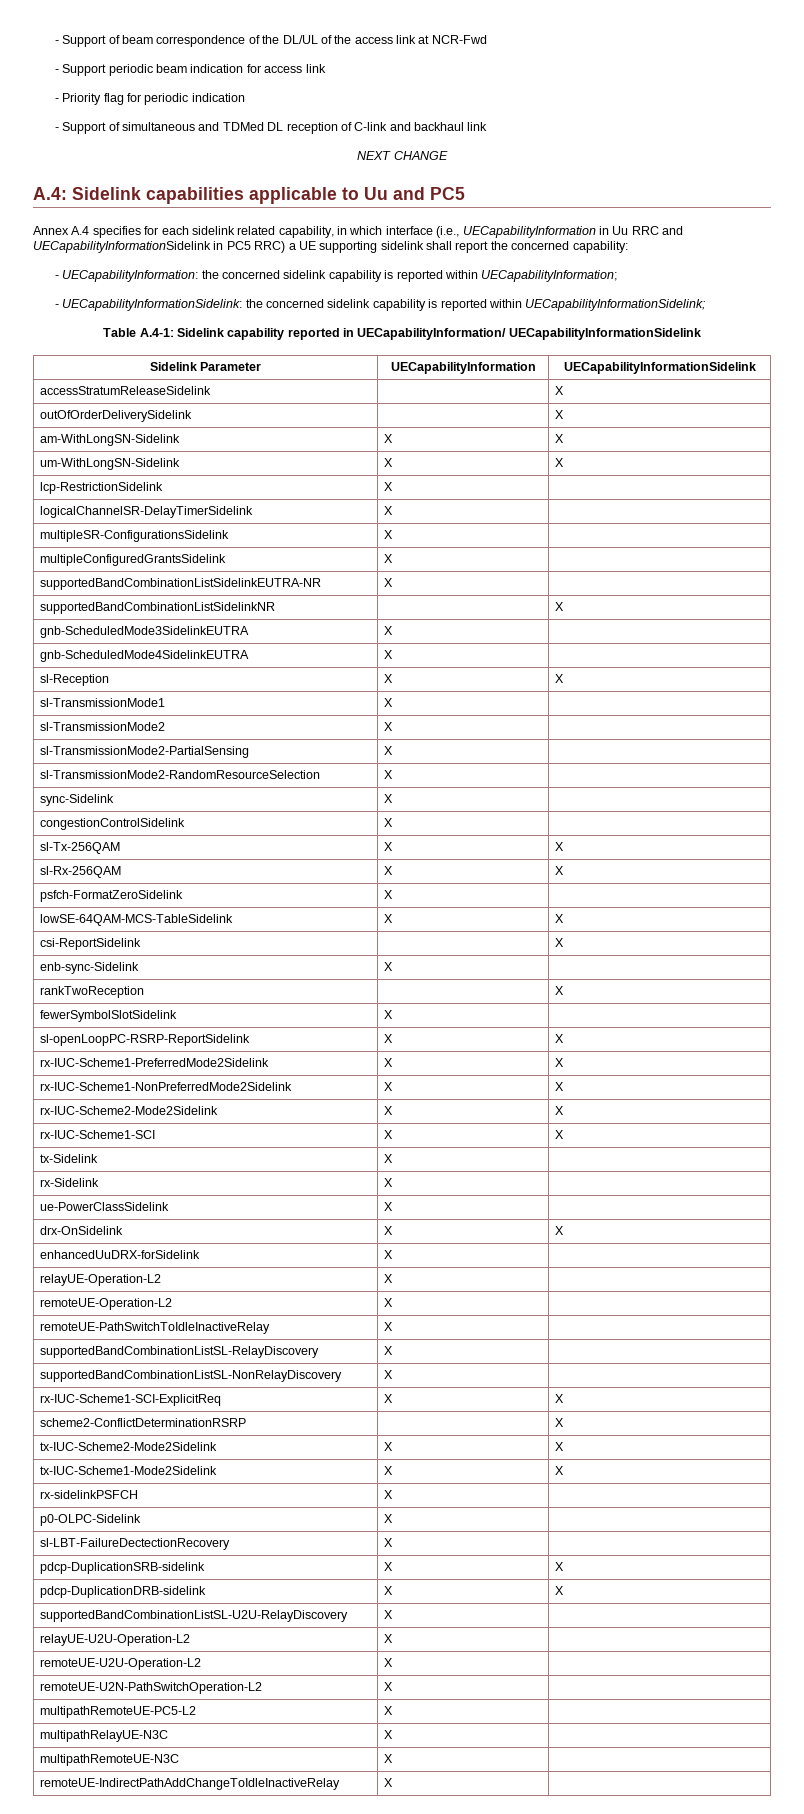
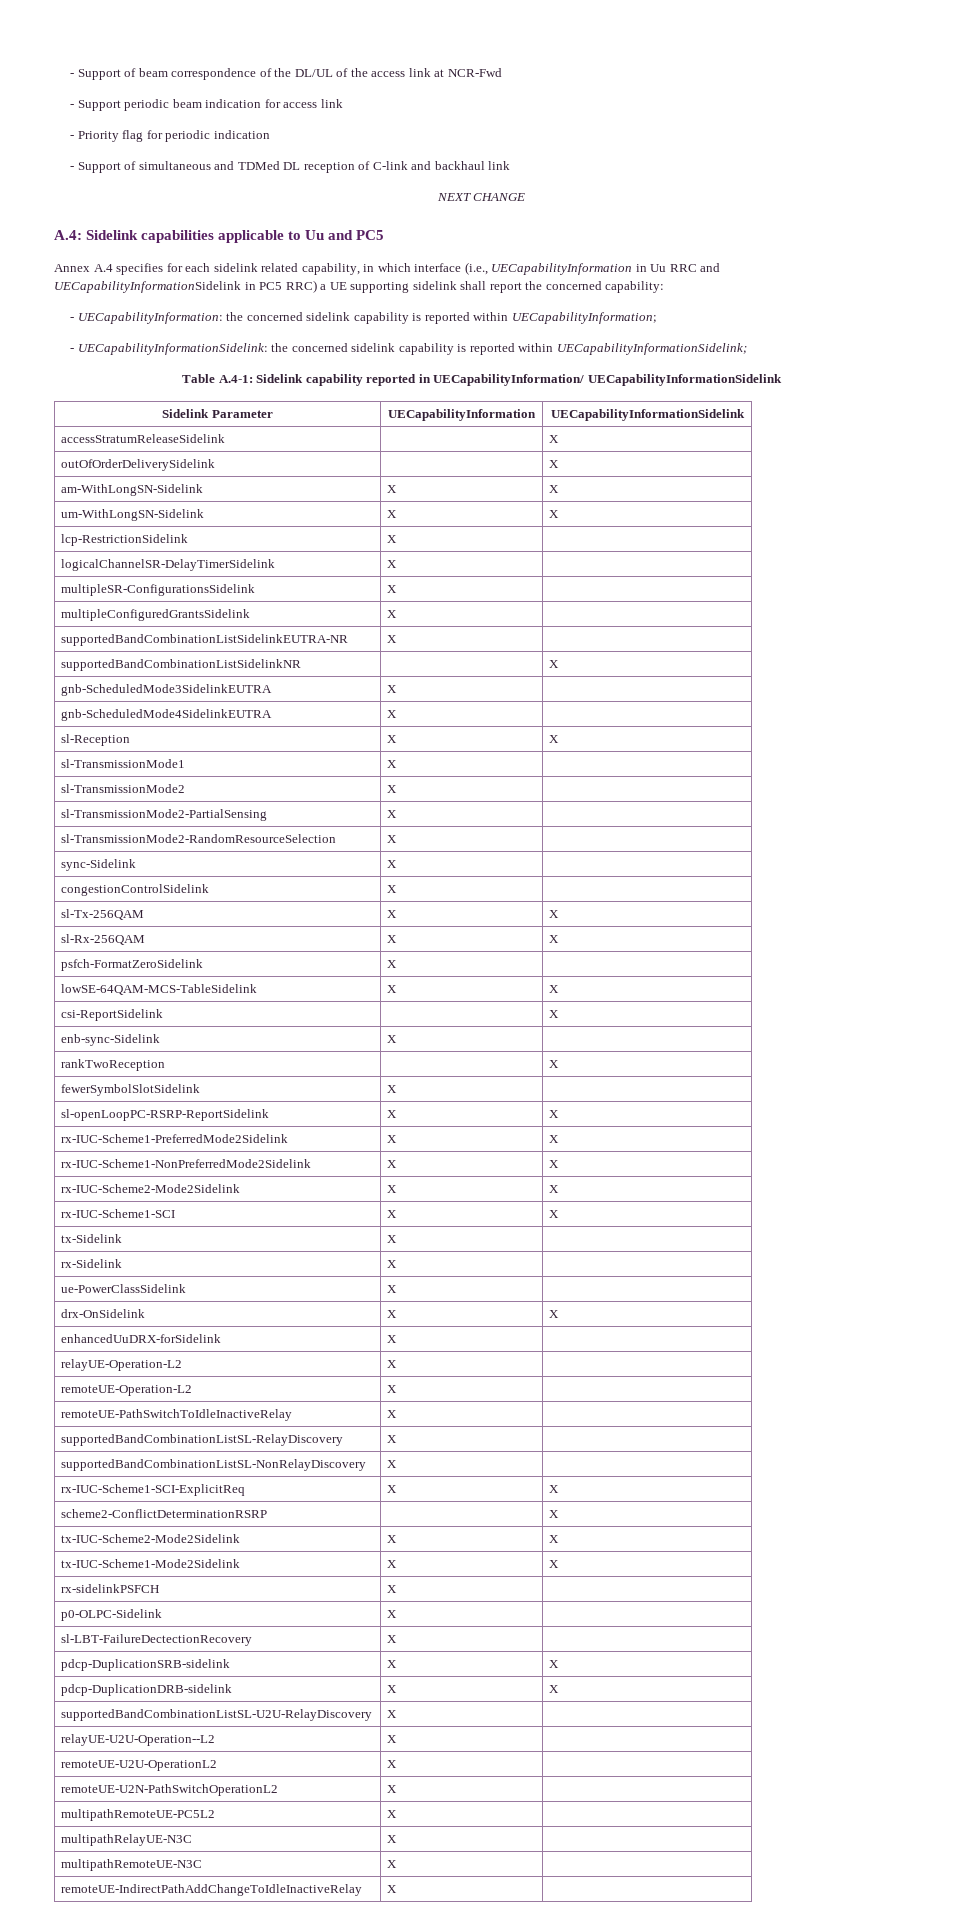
- relayUE-U2U-Operation-L2 | X |
- remoteUE-U2U-Operation-L2 | X |
- remoteUE-U2N-PathSwitchOperation-L2 | X |
- multipathRemoteUE-PC5-L2 | X |
+ relayUE-U2U-Operation--L2 | X |
+ remoteUE-U2U-OperationL2 | X |
+ remoteUE-U2N-PathSwitchOperationL2 | X |
+ multipathRemoteUE-PC5L2 | X |

